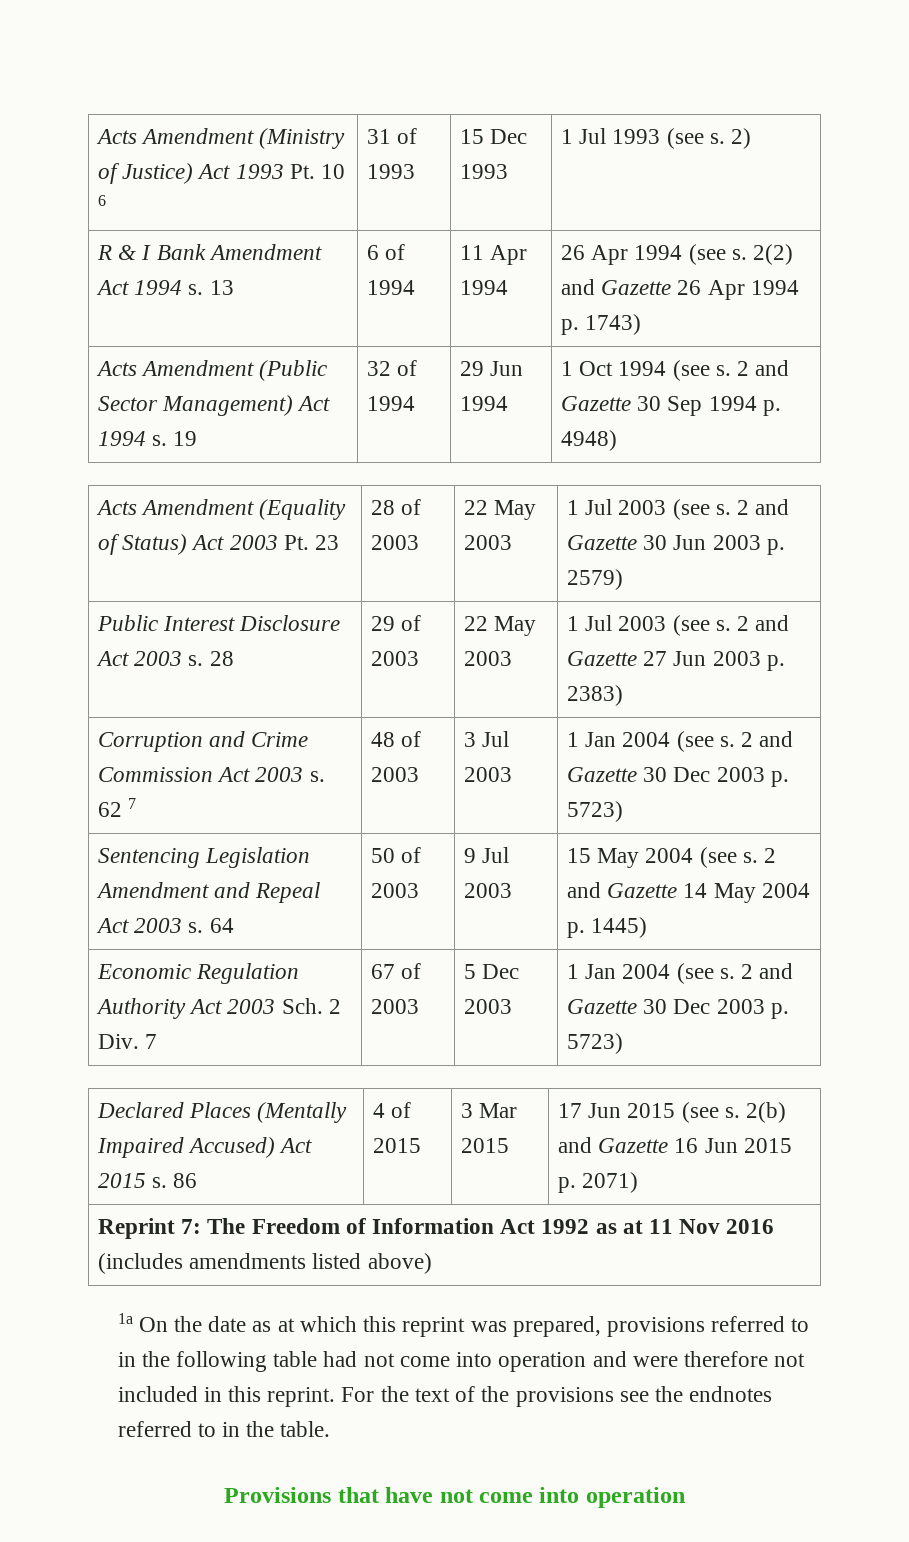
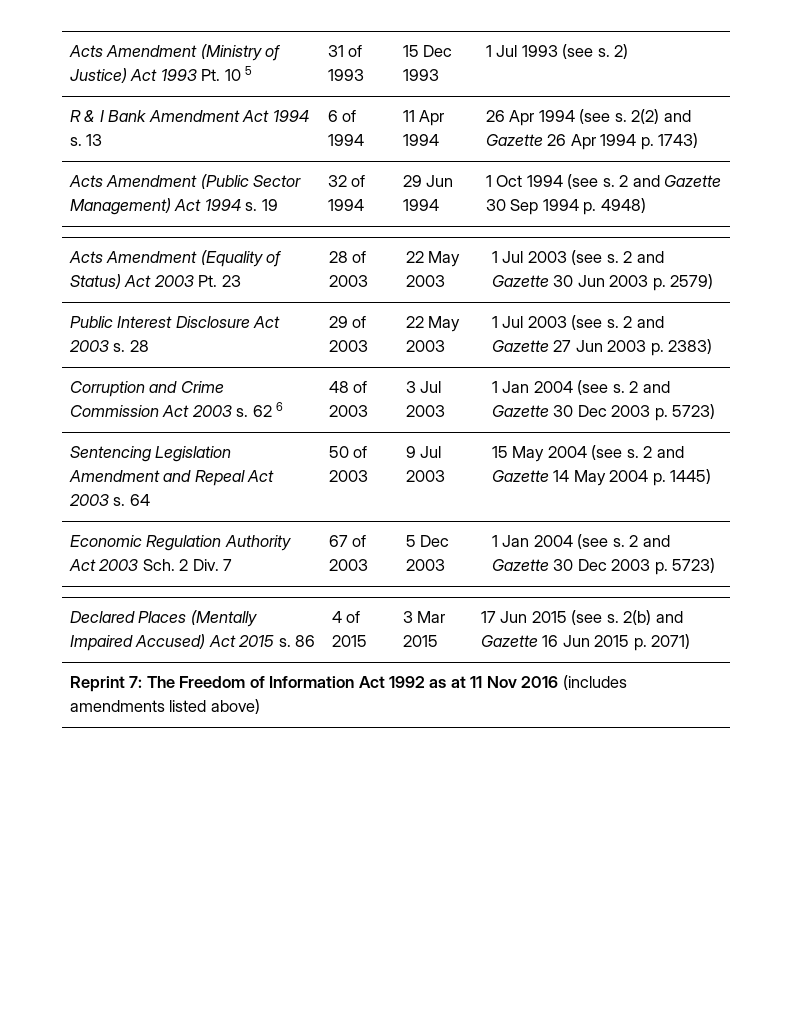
- Acts Amendment (Ministry of Justice) Act 1993 Pt. 10 6 | 31 of 1993 | 15 Dec 1993 | 1 Jul 1993 (see s. 2)
+ Acts Amendment (Ministry of Justice) Act 1993 Pt. 10 5 | 31 of 1993 | 15 Dec 1993 | 1 Jul 1993 (see s. 2)
- Corruption and Crime Commission Act 2003 s. 62 7 | 48 of 2003 | 3 Jul 2003 | 1 Jan 2004 (see s. 2 and Gazette 30 Dec 2003 p. 5723)
+ Corruption and Crime Commission Act 2003 s. 62 6 | 48 of 2003 | 3 Jul 2003 | 1 Jan 2004 (see s. 2 and Gazette 30 Dec 2003 p. 5723)
- 1a On the date as at which this reprint was prepared, provisions referred to in the following table had not come into operation and were therefore not included in this reprint. For the text of the provisions see the endnotes referred to in the table.
- Provisions that have not come into operation

